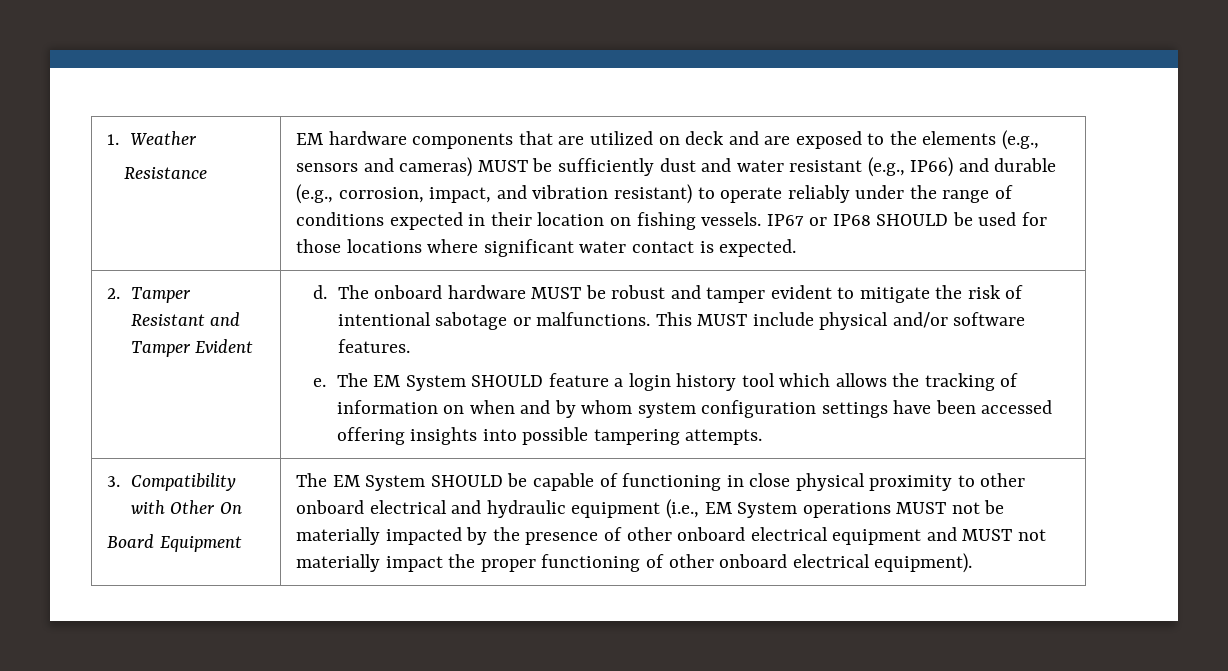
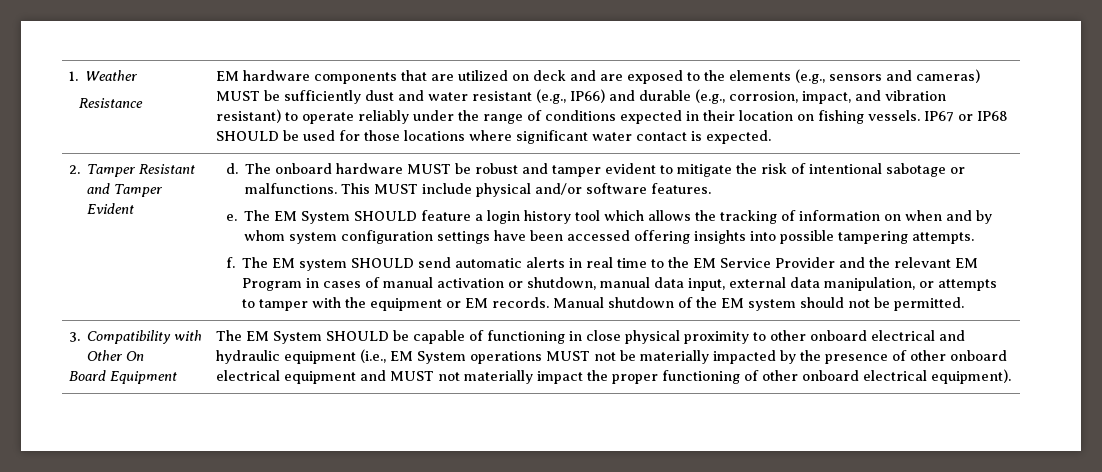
+ f. The EM system SHOULD send automatic alerts in real time to the EM Service Provider and the relevant EM Program in cases of manual activation or shutdown, manual data input, external data manipulation, or attempts to tamper with the equipment or EM records. Manual shutdown of the EM system should not be permitted.

